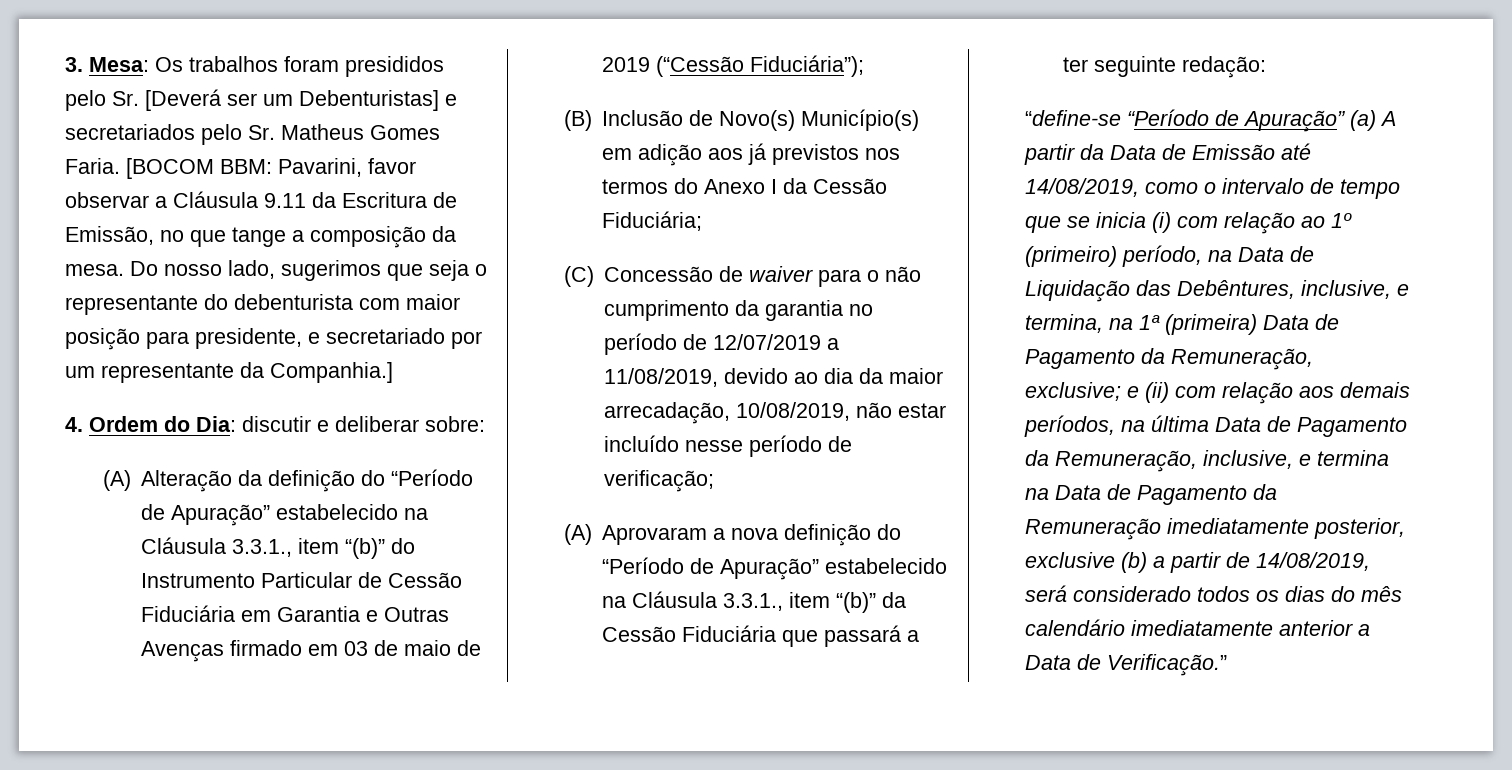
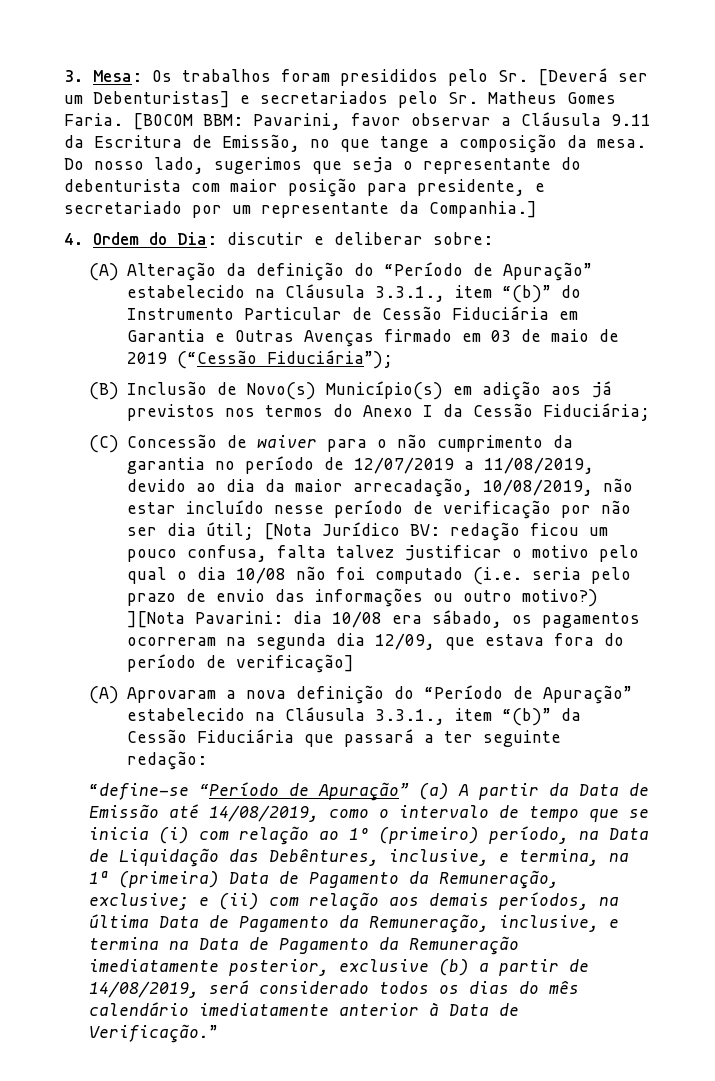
- (C) Concessão de waiver para o não cumprimento da garantia no período de 12/07/2019 a 11/08/2019, devido ao dia da maior arrecadação, 10/08/2019, não estar incluído nesse período de verificação;
+ (C) Concessão de waiver para o não cumprimento da garantia no período de 12/07/2019 a 11/08/2019, devido ao dia da maior arrecadação, 10/08/2019, não estar incluído nesse período de verificação por não ser dia útil; [Nota Jurídico BV: redação ficou um pouco confusa, falta talvez justificar o motivo pelo qual o dia 10/08 não foi computado (i.e. seria pelo prazo de envio das informações ou outro motivo?) ][Nota Pavarini: dia 10/08 era sábado, os pagamentos ocorreram na segunda dia 12/09, que estava fora do período de verificação]
- e (ii) com relação aos demais períodos, na última Data de Pagamento da Remuneração, inclusive, e termina na Data de Pagamento da Remuneração imediatamente posterior, exclusive (b) a partir de 14/08/2019, será considerado todos os dias do mês calendário imediatamente anterior a Data de Verificação.”
+ e (ii) com relação aos demais períodos, na última Data de Pagamento da Remuneração, inclusive, e termina na Data de Pagamento da Remuneração imediatamente posterior, exclusive (b) a partir de 14/08/2019, será considerado todos os dias do mês calendário imediatamente anterior à Data de Verificação.”

